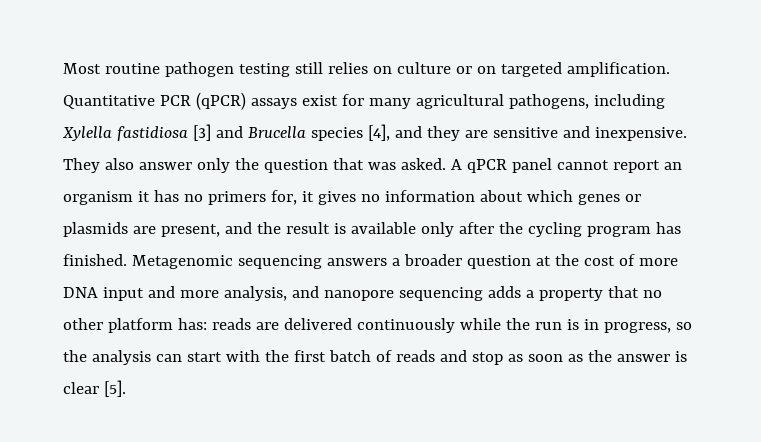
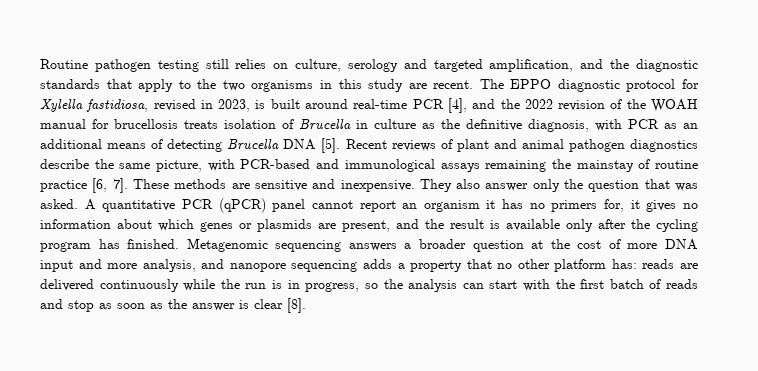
- Most routine pathogen testing still relies on culture or on targeted amplification. Quantitative PCR (qPCR) assays exist for many agricultural pathogens, including Xylella fastidiosa [3] and Brucella species [4], and they are sensitive and inexpensive.
+ Routine pathogen testing still relies on culture, serology and targeted amplification, and the diagnostic standards that apply to the two organisms in this study are recent. The EPPO diagnostic protocol for Xylella fastidiosa, revised in 2023, is built around real-time PCR [4], and the 2022 revision of the WOAH manual for brucellosis treats isolation of Brucella in culture as the definitive diagnosis, with PCR as an additional means of detecting Brucella DNA [5]. Recent reviews of plant and animal pathogen diagnostics describe the same picture, with PCR-based and immunological assays remaining the mainstay of routine practice [6, 7]. These methods are sensitive and inexpensive.
- A qPCR panel cannot report an organism it has no primers for, it gives no information about which genes or plasmids are present, and the result is available only after the cycling program has finished.
+ A quantitative PCR (qPCR) panel cannot report an organism it has no primers for, it gives no information about which genes or plasmids are present, and the result is available only after the cycling program has finished.
- Metagenomic sequencing answers a broader question at the cost of more DNA input and more analysis, and nanopore sequencing adds a property that no other platform has: reads are delivered continuously while the run is in progress, so the analysis can start with the first batch of reads and stop as soon as the answer is clear [5].
+ Metagenomic sequencing answers a broader question at the cost of more DNA input and more analysis, and nanopore sequencing adds a property that no other platform has: reads are delivered continuously while the run is in progress, so the analysis can start with the first batch of reads and stop as soon as the answer is clear [8].

